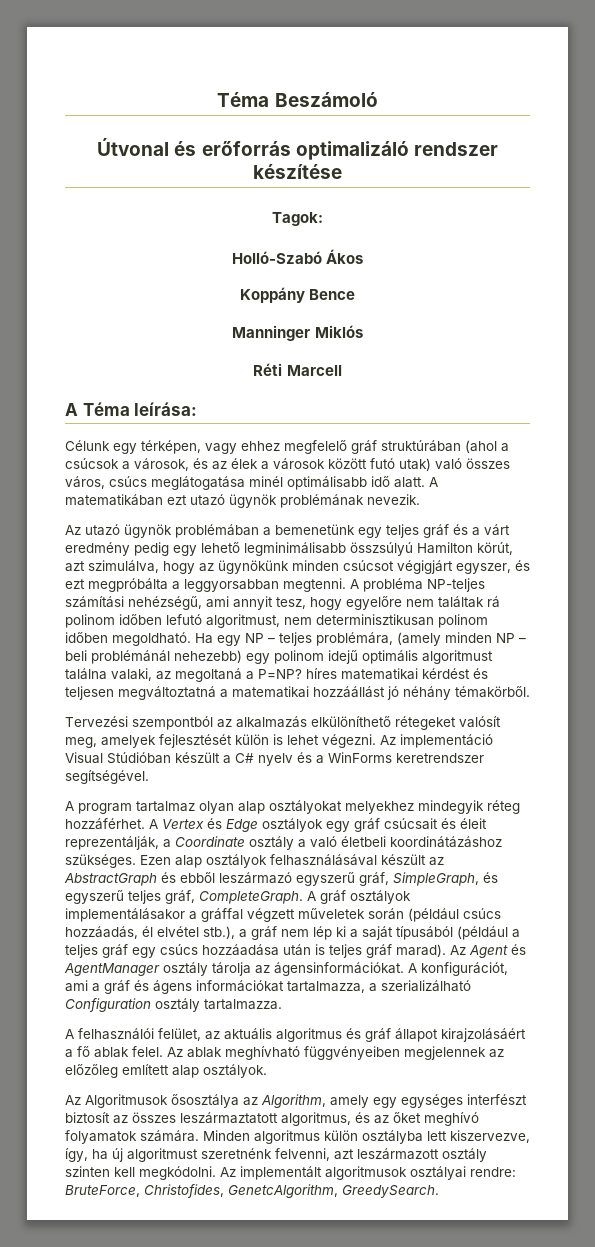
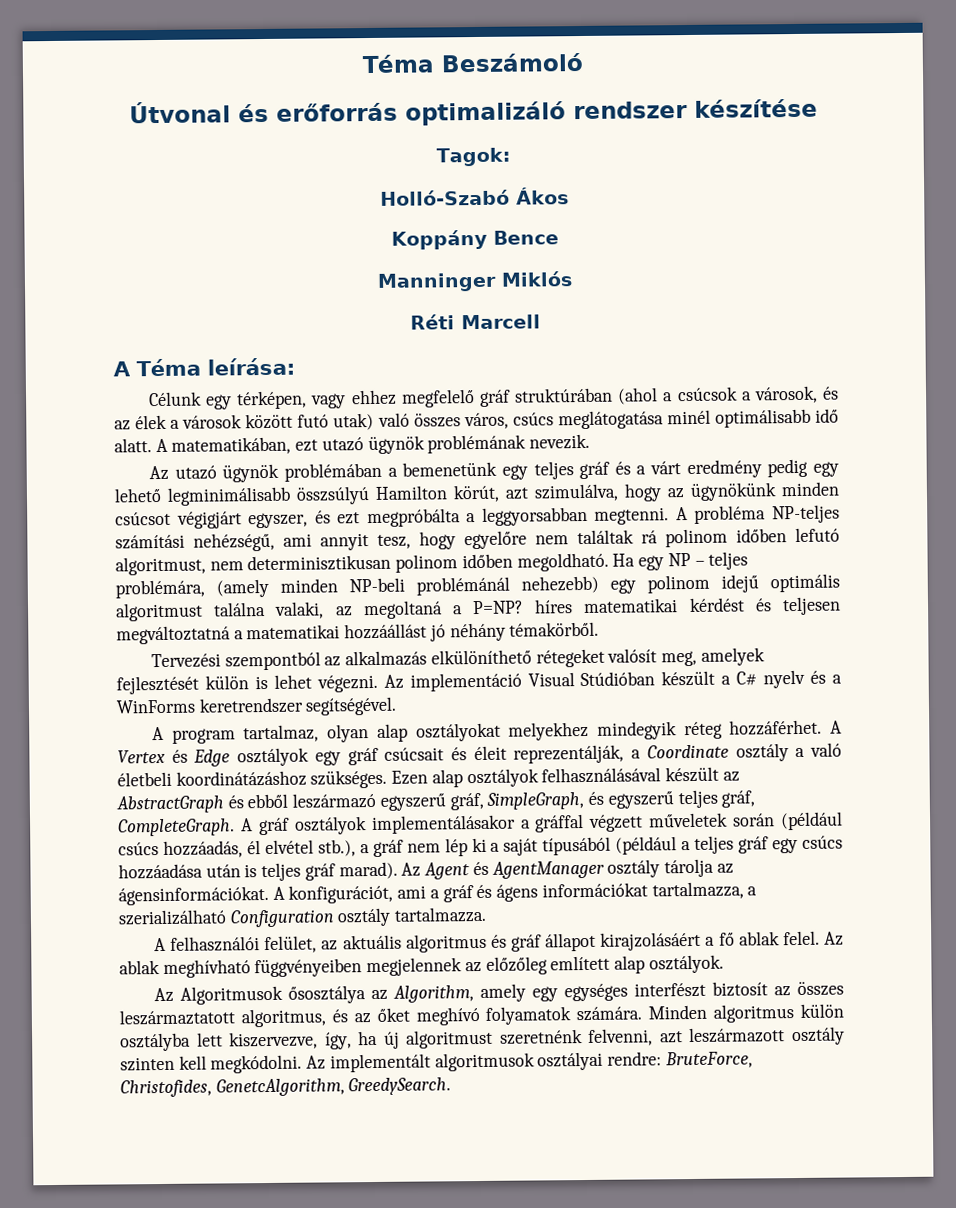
- A matematikában ezt utazó ügynök problémának nevezik.
+ A matematikában, ezt utazó ügynök problémának nevezik.
- Ha egy NP – teljes problémára, (amely minden NP – beli problémánál nehezebb) egy polinom idejű optimális algoritmust találna valaki, az megoltaná a P=NP? híres matematikai kérdést és teljesen megváltoztatná a matematikai hozzáállást jó néhány témakörből.
+ Ha egy NP – teljes problémára, (amely minden NP-beli problémánál nehezebb) egy polinom idejű optimális algoritmust találna valaki, az megoltaná a P=NP? híres matematikai kérdést és teljesen megváltoztatná a matematikai hozzáállást jó néhány témakörből.
- A program tartalmaz olyan alap osztályokat melyekhez mindegyik réteg hozzáférhet.
+ A program tartalmaz, olyan alap osztályokat melyekhez mindegyik réteg hozzáférhet.

